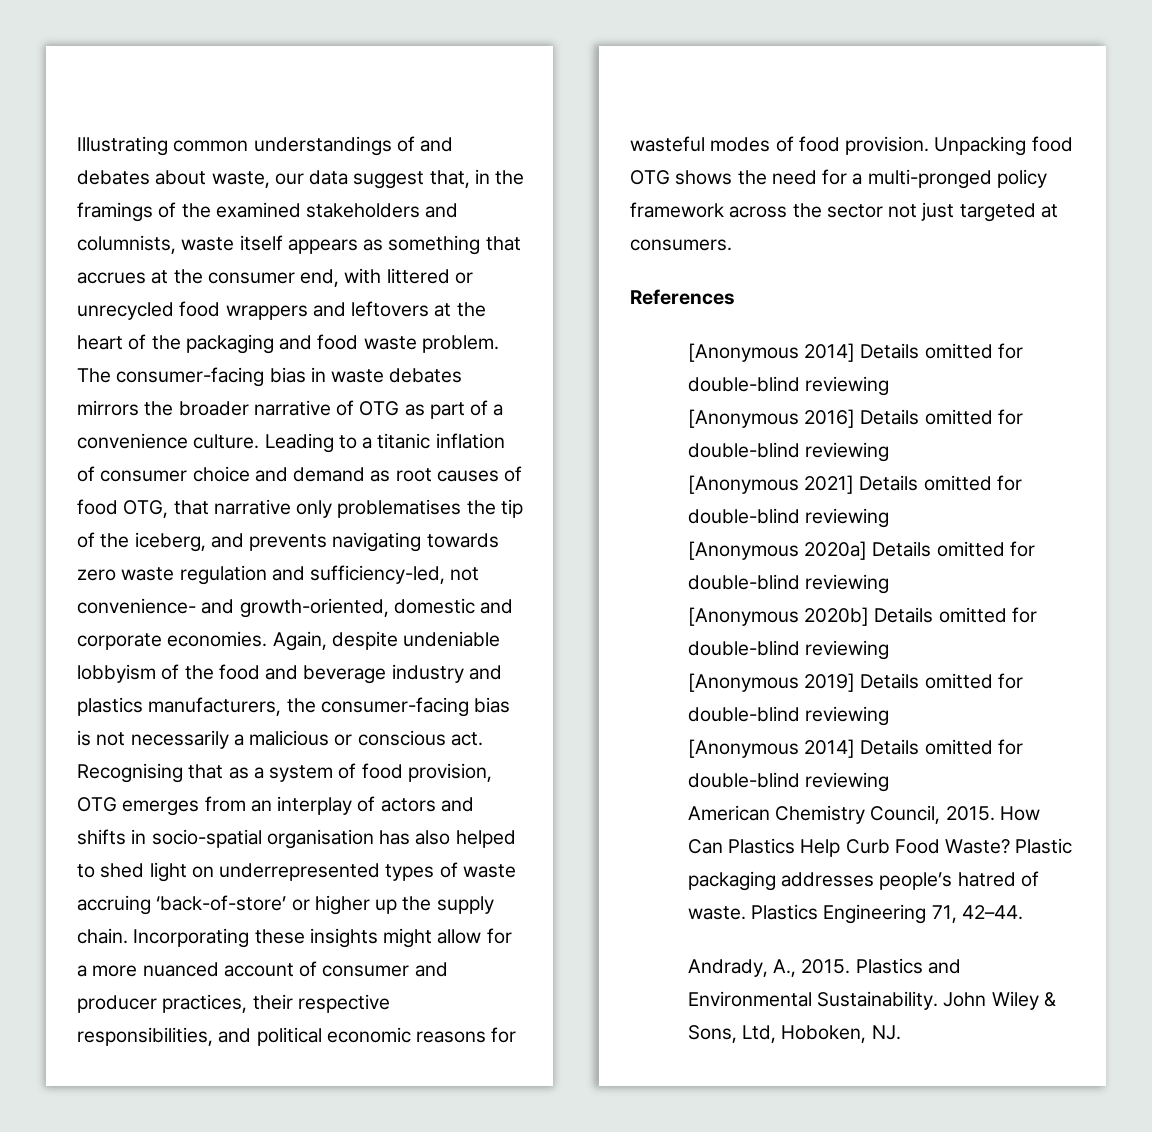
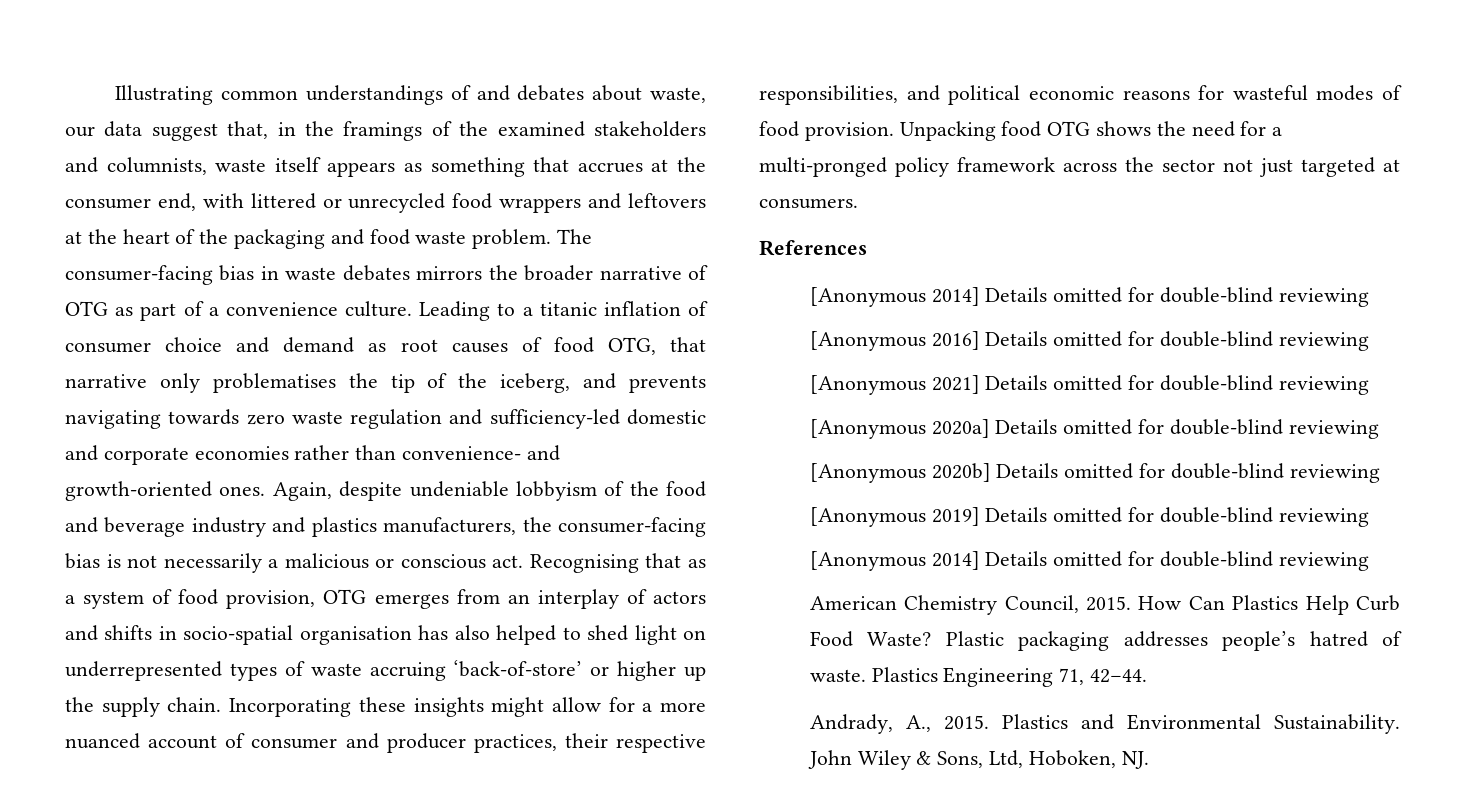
- Leading to a titanic inflation of consumer choice and demand as root causes of food OTG, that narrative only problematises the tip of the iceberg, and prevents navigating towards zero waste regulation and sufficiency-led, not convenience- and growth-oriented, domestic and corporate economies.
+ Leading to a titanic inflation of consumer choice and demand as root causes of food OTG, that narrative only problematises the tip of the iceberg, and prevents navigating towards zero waste regulation and sufficiency-led domestic and corporate economies rather than convenience- and growth-oriented ones.

